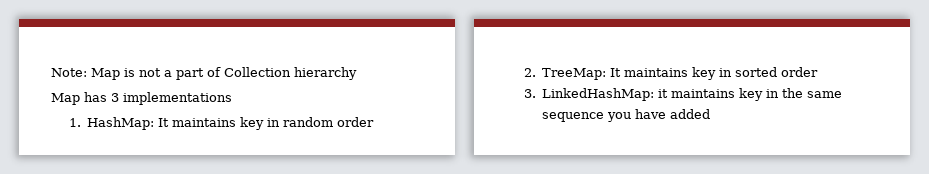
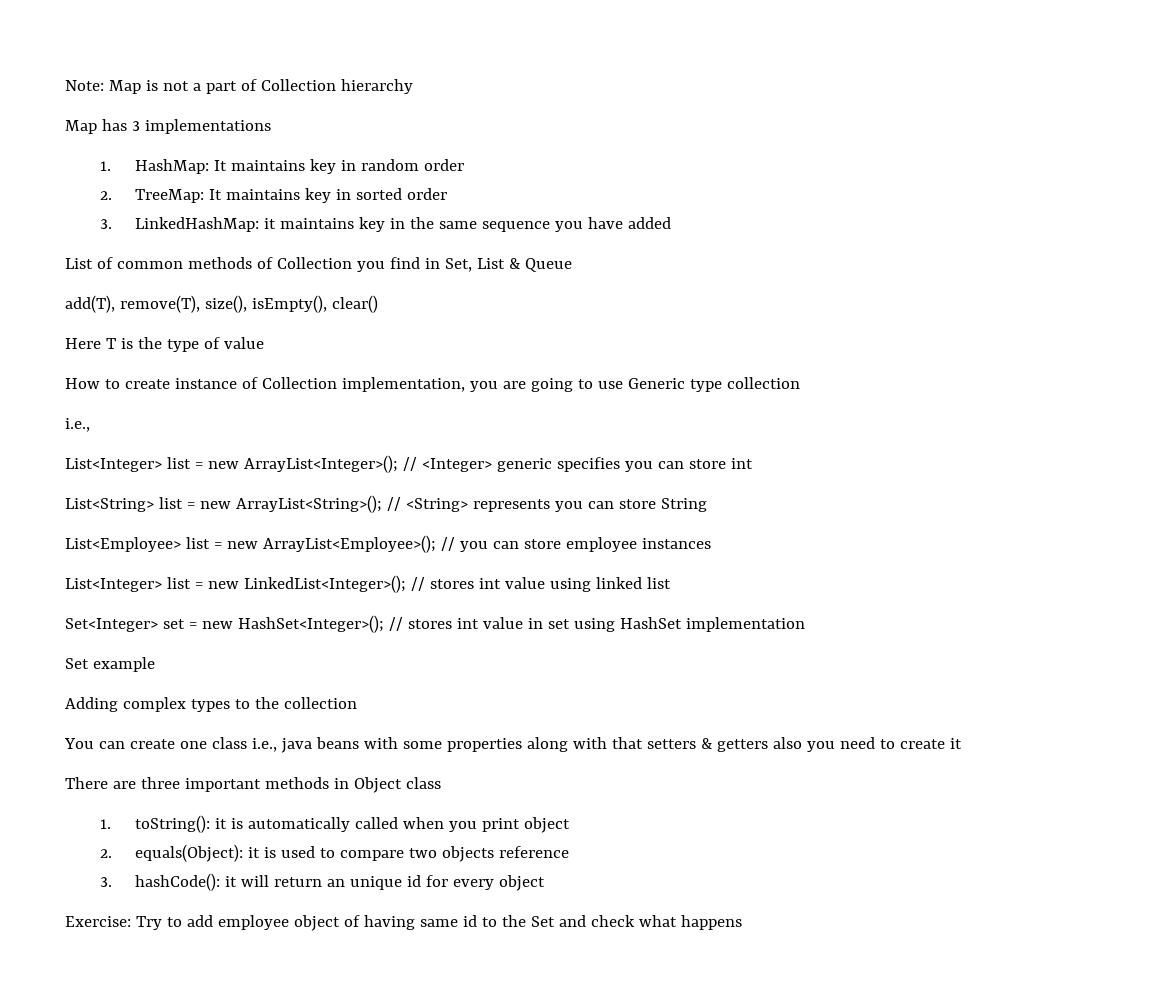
+ List of common methods of Collection you find in Set, List & Queue
+ add(T), remove(T), size(), isEmpty(), clear()
+ Here T is the type of value
+ How to create instance of Collection implementation, you are going to use Generic type collection
+ i.e.,
+ List<Integer> list = new ArrayList<Integer>(); // <Integer> generic specifies you can store int
+ List<String> list = new ArrayList<String>(); // <String> represents you can store String
+ List<Employee> list = new ArrayList<Employee>(); // you can store employee instances
+ List<Integer> list = new LinkedList<Integer>(); // stores int value using linked list
+ Set<Integer> set = new HashSet<Integer>(); // stores int value in set using HashSet implementation
+ Set example
+ Adding complex types to the collection
+ You can create one class i.e., java beans with some properties along with that setters & getters also you need to create it
+ There are three important methods in Object class
+ 1. toString(): it is automatically called when you print object
+ 2. equals(Object): it is used to compare two objects reference
+ 3. hashCode(): it will return an unique id for every object
+ Exercise: Try to add employee object of having same id to the Set and check what happens

